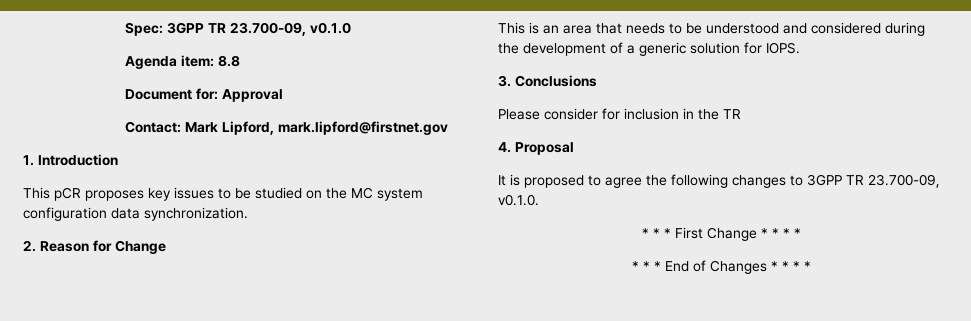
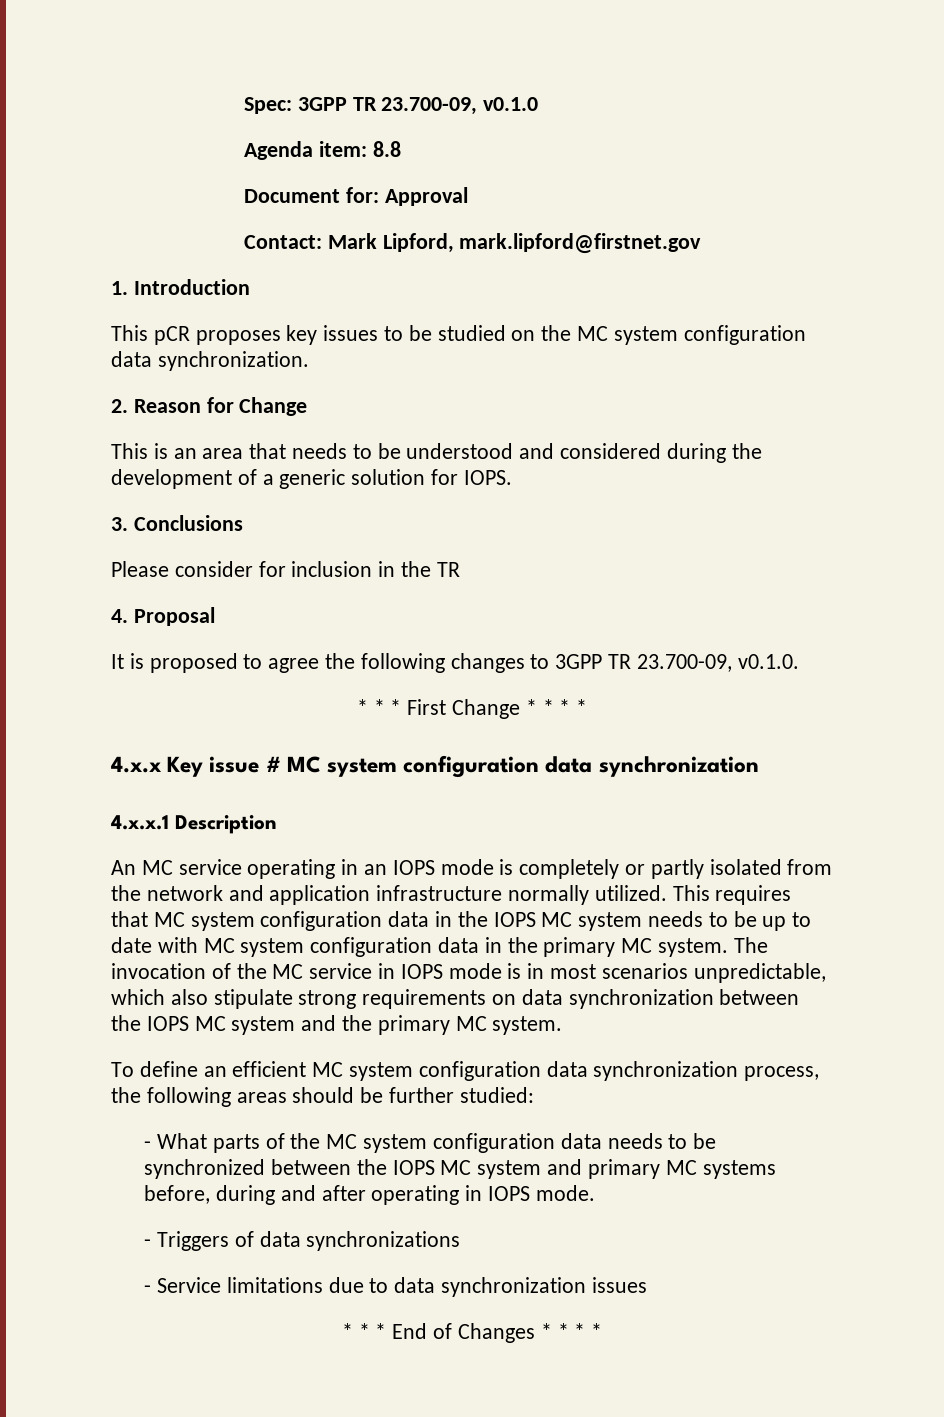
+ 4.x.x Key issue # MC system configuration data synchronization
+ 4.x.x.1 Description
+ An MC service operating in an IOPS mode is completely or partly isolated from the network and application infrastructure normally utilized. This requires that MC system configuration data in the IOPS MC system needs to be up to date with MC system configuration data in the primary MC system. The invocation of the MC service in IOPS mode is in most scenarios unpredictable, which also stipulate strong requirements on data synchronization between the IOPS MC system and the primary MC system.
+ To define an efficient MC system configuration data synchronization process, the following areas should be further studied:
+ - What parts of the MC system configuration data needs to be synchronized between the IOPS MC system and primary MC systems before, during and after operating in IOPS mode.
+ - Triggers of data synchronizations
+ - Service limitations due to data synchronization issues

